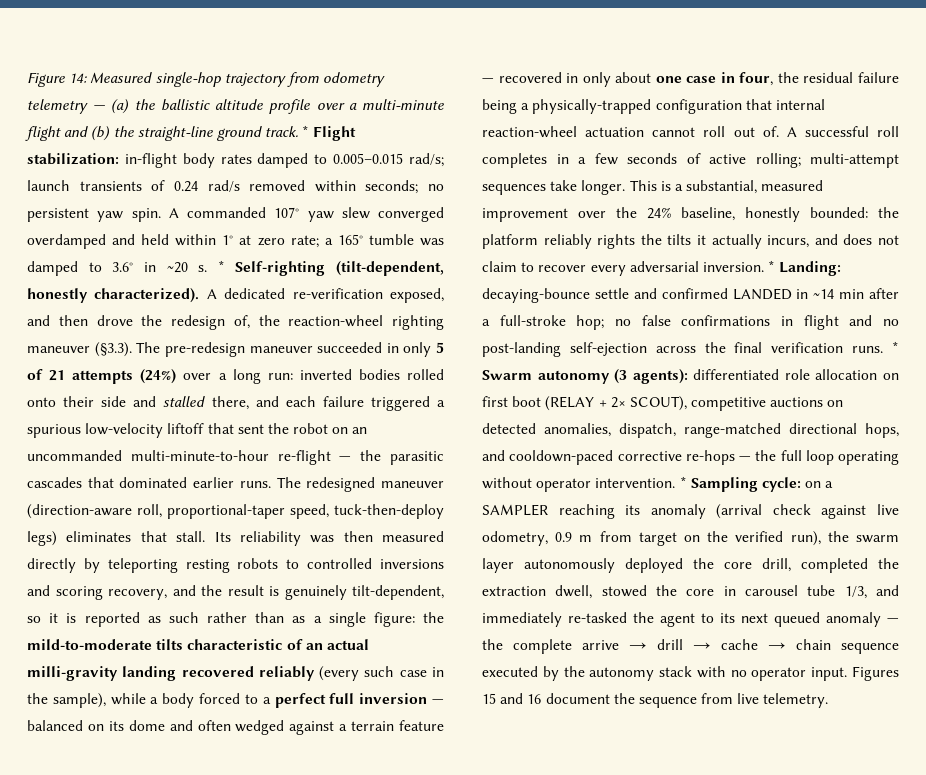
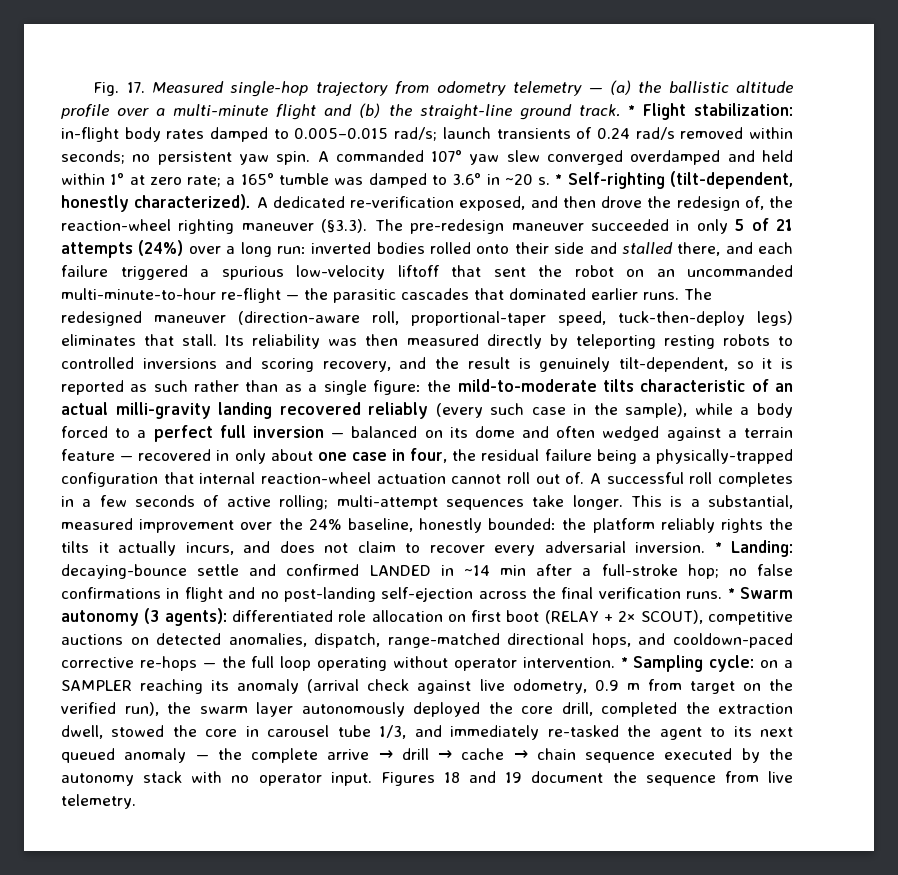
- Figure 14: Measured single-hop trajectory from odometry telemetry — (a) the ballistic altitude profile over a multi-minute flight and (b) the straight-line ground track.
+ Fig. 17. Measured single-hop trajectory from odometry telemetry — (a) the ballistic altitude profile over a multi-minute flight and (b) the straight-line ground track.
- Figures 15 and 16 document the sequence from live telemetry.
+ Figures 18 and 19 document the sequence from live telemetry.

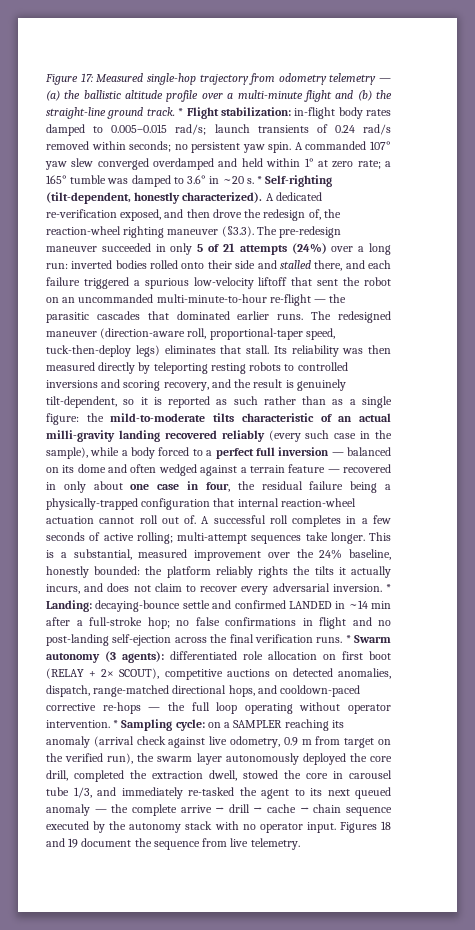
- Fig. 17. Measured single-hop trajectory from odometry telemetry — (a) the ballistic altitude profile over a multi-minute flight and (b) the straight-line ground track.
+ Figure 17: Measured single-hop trajectory from odometry telemetry — (a) the ballistic altitude profile over a multi-minute flight and (b) the straight-line ground track.

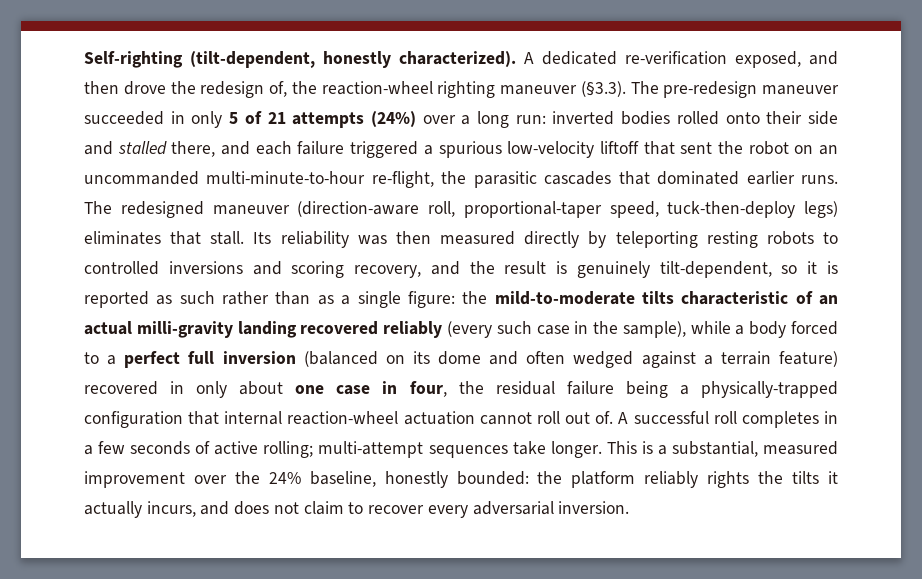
- Figure 17: Measured single-hop trajectory from odometry telemetry — (a) the ballistic altitude profile over a multi-minute flight and (b) the straight-line ground track. * Flight stabilization: in-flight body rates damped to 0.005–0.015 rad/s; launch transients of 0.24 rad/s removed within seconds; no persistent yaw spin. A commanded 107° yaw slew converged overdamped and held within 1° at zero rate; a 165° tumble was damped to 3.6° in ~20 s. * Self-righting (tilt-dependent, honestly characterized).
+ Self-righting (tilt-dependent, honestly characterized).
- inverted bodies rolled onto their side and stalled there, and each failure triggered a spurious low-velocity liftoff that sent the robot on an uncommanded multi-minute-to-hour re-flight — the parasitic cascades that dominated earlier runs.
+ inverted bodies rolled onto their side and stalled there, and each failure triggered a spurious low-velocity liftoff that sent the robot on an uncommanded multi-minute-to-hour re-flight, the parasitic cascades that dominated earlier runs.
- the mild-to-moderate tilts characteristic of an actual milli-gravity landing recovered reliably (every such case in the sample), while a body forced to a perfect full inversion — balanced on its dome and often wedged against a terrain feature — recovered in only about one case in four, the residual failure being a physically-trapped configuration that internal reaction-wheel actuation cannot roll out of.
+ the mild-to-moderate tilts characteristic of an actual milli-gravity landing recovered reliably (every such case in the sample), while a body forced to a perfect full inversion (balanced on its dome and often wedged against a terrain feature) recovered in only about one case in four, the residual failure being a physically-trapped configuration that internal reaction-wheel actuation cannot roll out of.
- * Landing: decaying-bounce settle and confirmed LANDED in ~14 min after a full-stroke hop; no false confirmations in flight and no post-landing self-ejection across the final verification runs. * Swarm autonomy (3 agents): differentiated role allocation on first boot (RELAY + 2× SCOUT), competitive auctions on detected anomalies, dispatch, range-matched directional hops, and cooldown-paced corrective re-hops — the full loop operating without operator intervention. * Sampling cycle: on a SAMPLER reaching its anomaly (arrival check against live odometry, 0.9 m from target on the verified run), the swarm layer autonomously deployed the core drill, completed the extraction dwell, stowed the core in carousel tube 1/3, and immediately re-tasked the agent to its next queued anomaly — the complete arrive → drill → cache → chain sequence executed by the autonomy stack with no operator input. Figures 18 and 19 document the sequence from live telemetry.

